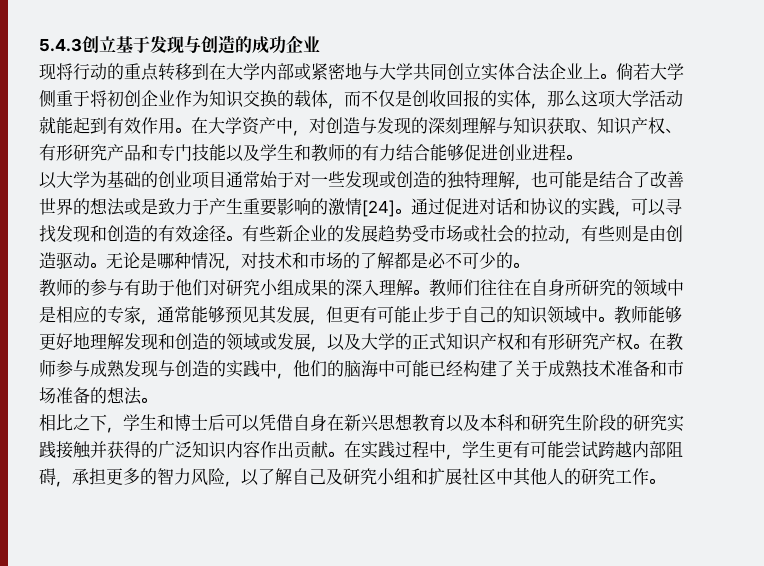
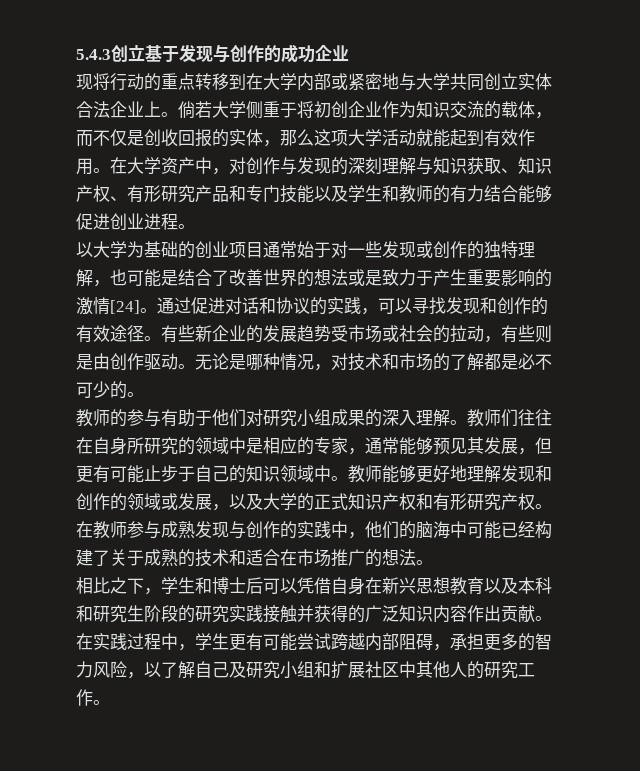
- 5.4.3创立基于发现与创造的成功企业
+ 5.4.3创立基于发现与创作的成功企业
- 倘若大学侧重于将初创企业作为知识交换的载体，而不仅是创收回报的实体，那么这项大学活动就能起到有效作用。
+ 倘若大学侧重于将初创企业作为知识交流的载体，而不仅是创收回报的实体，那么这项大学活动就能起到有效作用。
- 在大学资产中，对创造与发现的深刻理解与知识获取、知识产权、有形研究产品和专门技能以及学生和教师的有力结合能够促进创业进程。
+ 在大学资产中，对创作与发现的深刻理解与知识获取、知识产权、有形研究产品和专门技能以及学生和教师的有力结合能够促进创业进程。
- 以大学为基础的创业项目通常始于对一些发现或创造的独特理解，也可能是结合了改善世界的想法或是致力于产生重要影响的激情[24]。
+ 以大学为基础的创业项目通常始于对一些发现或创作的独特理解，也可能是结合了改善世界的想法或是致力于产生重要影响的激情[24]。
- 通过促进对话和协议的实践，可以寻找发现和创造的有效途径。
+ 通过促进对话和协议的实践，可以寻找发现和创作的有效途径。
- 有些新企业的发展趋势受市场或社会的拉动，有些则是由创造驱动。
+ 有些新企业的发展趋势受市场或社会的拉动，有些则是由创作驱动。
- 教师能够更好地理解发现和创造的领域或发展，以及大学的正式知识产权和有形研究产权。
+ 教师能够更好地理解发现和创作的领域或发展，以及大学的正式知识产权和有形研究产权。
- 在教师参与成熟发现与创造的实践中，他们的脑海中可能已经构建了关于成熟技术准备和市场准备的想法。
+ 在教师参与成熟发现与创作的实践中，他们的脑海中可能已经构建了关于成熟的技术和适合在市场推广的想法。

